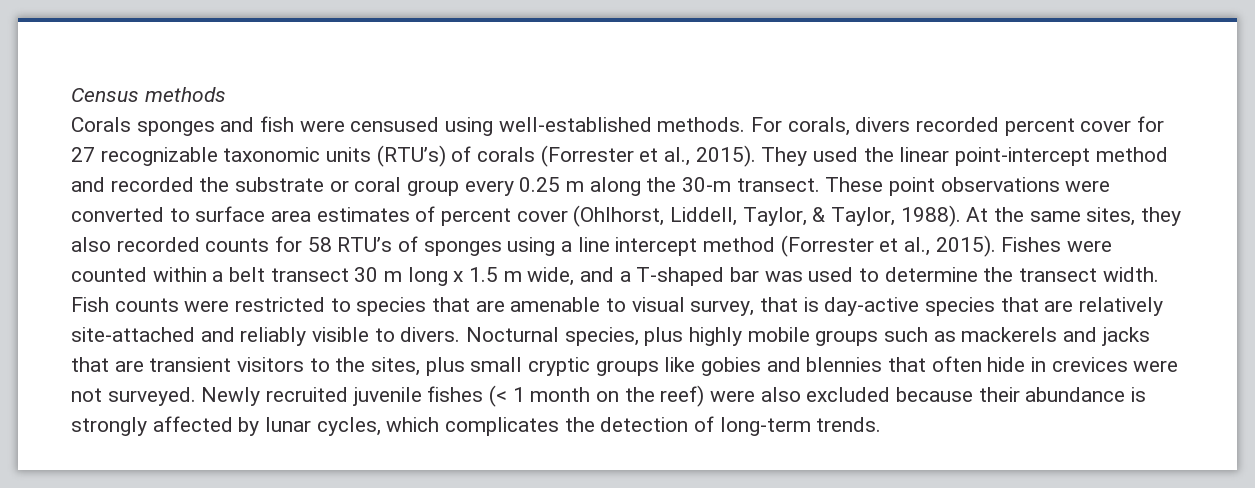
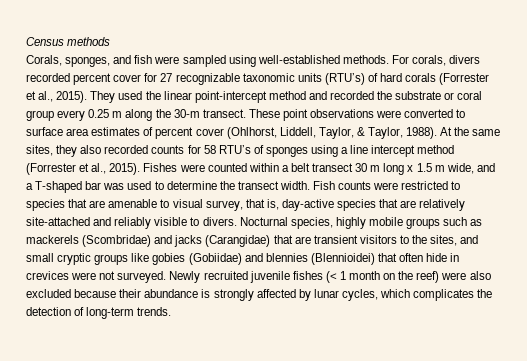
- Corals sponges and fish were censused using well-established methods.
+ Corals, sponges, and fish were sampled using well-established methods.
- For corals, divers recorded percent cover for 27 recognizable taxonomic units (RTU’s) of corals (Forrester et al., 2015).
+ For corals, divers recorded percent cover for 27 recognizable taxonomic units (RTU’s) of hard corals (Forrester et al., 2015).
- Fish counts were restricted to species that are amenable to visual survey, that is day-active species that are relatively site-attached and reliably visible to divers.
+ Fish counts were restricted to species that are amenable to visual survey, that is, day-active species that are relatively site-attached and reliably visible to divers.
- Nocturnal species, plus highly mobile groups such as mackerels and jacks that are transient visitors to the sites, plus small cryptic groups like gobies and blennies that often hide in crevices were not surveyed.
+ Nocturnal species, highly mobile groups such as mackerels (Scombridae) and jacks (Carangidae) that are transient visitors to the sites, and small cryptic groups like gobies (Gobiidae) and blennies (Blennioidei) that often hide in crevices were not surveyed.

